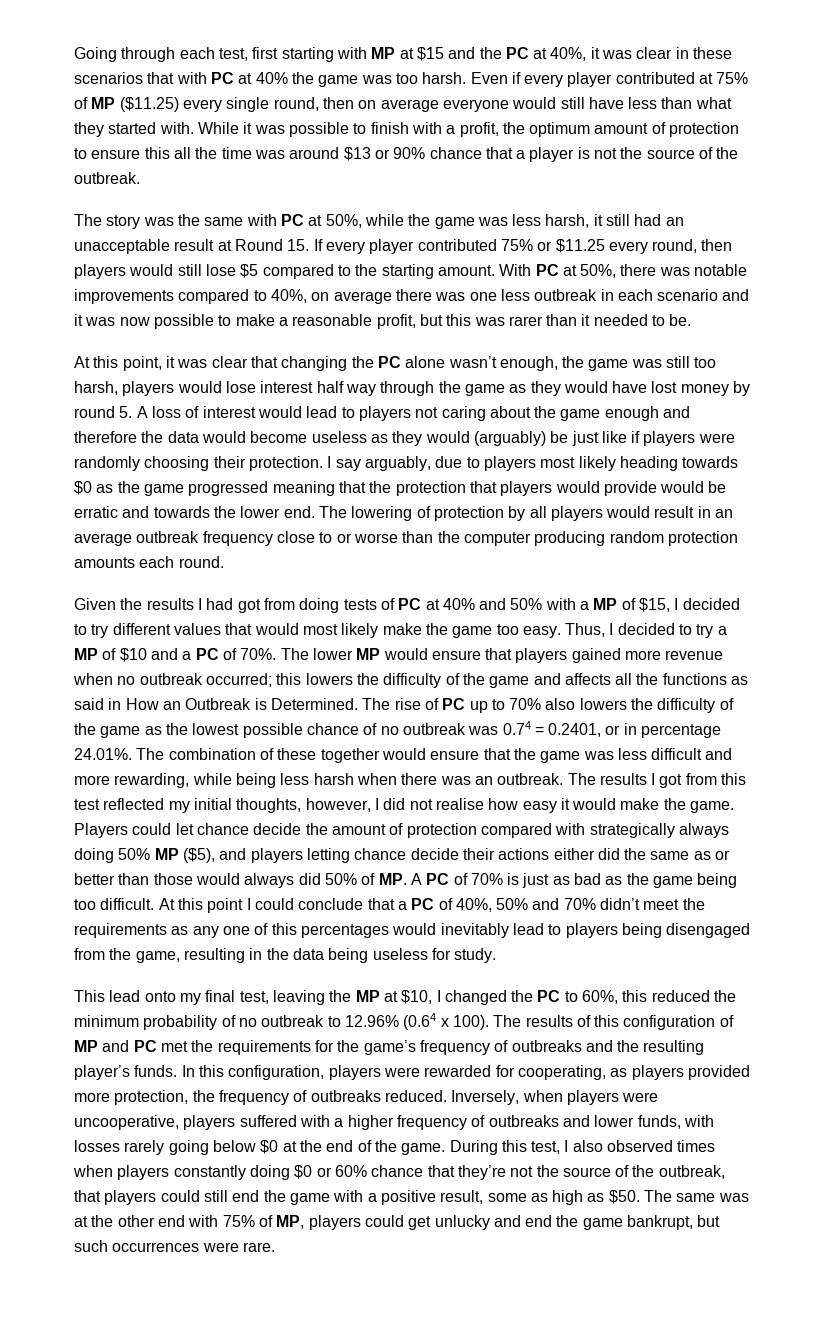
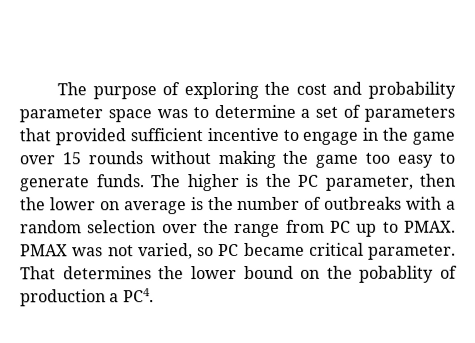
- Going through each test, first starting with MP at $15 and the PC at 40%, it was clear in these scenarios that with PC at 40% the game was too harsh. Even if every player contributed at 75% of MP ($11.25) every single round, then on average everyone would still have less than what they started with. While it was possible to finish with a profit, the optimum amount of protection to ensure this all the time was around $13 or 90% chance that a player is not the source of the outbreak.
- The story was the same with PC at 50%, while the game was less harsh, it still had an unacceptable result at Round 15. If every player contributed 75% or $11.25 every round, then players would still lose $5 compared to the starting amount. With PC at 50%, there was notable improvements compared to 40%, on average there was one less outbreak in each scenario and it was now possible to make a reasonable profit, but this was rarer than it needed to be.
- At this point, it was clear that changing the PC alone wasn’t enough, the game was still too harsh, players would lose interest half way through the game as they would have lost money by round 5. A loss of interest would lead to players not caring about the game enough and therefore the data would become useless as they would (arguably) be just like if players were randomly choosing their protection. I say arguably, due to players most likely heading towards $0 as the game progressed meaning that the protection that players would provide would be erratic and towards the lower end. The lowering of protection by all players would result in an average outbreak frequency close to or worse than the computer producing random protection amounts each round.
- Given the results I had got from doing tests of PC at 40% and 50% with a MP of $15, I decided to try different values that would most likely make the game too easy. Thus, I decided to try a MP of $10 and a PC of 70%. The lower MP would ensure that players gained more revenue when no outbreak occurred; this lowers the difficulty of the game and affects all the functions as said in How an Outbreak is Determined. The rise of PC up to 70% also lowers the difficulty of the game as the lowest possible chance of no outbreak was 0.74 = 0.2401, or in percentage 24.01%. The combination of these together would ensure that the game was less difficult and more rewarding, while being less harsh when there was an outbreak. The results I got from this test reflected my initial thoughts, however, I did not realise how easy it would make the game. Players could let chance decide the amount of protection compared with strategically always doing 50% MP ($5), and players letting chance decide their actions either did the same as or better than those would always did 50% of MP. A PC of 70% is just as bad as the game being too difficult. At this point I could conclude that a PC of 40%, 50% and 70% didn’t meet the requirements as any one of this percentages would inevitably lead to players being disengaged from the game, resulting in the data being useless for study.
- This lead onto my final test, leaving the MP at $10, I changed the PC to 60%, this reduced the minimum probability of no outbreak to 12.96% (0.64 x 100). The results of this configuration of MP and PC met the requirements for the game’s frequency of outbreaks and the resulting player’s funds. In this configuration, players were rewarded for cooperating, as players provided more protection, the frequency of outbreaks reduced. Inversely, when players were uncooperative, players suffered with a higher frequency of outbreaks and lower funds, with losses rarely going below $0 at the end of the game. During this test, I also observed times when players constantly doing $0 or 60% chance that they’re not the source of the outbreak, that players could still end the game with a positive result, some as high as $50. The same was at the other end with 75% of MP, players could get unlucky and end the game bankrupt, but such occurrences were rare.
+ The purpose of exploring the cost and probability parameter space was to determine a set of parameters that provided sufficient incentive to engage in the game over 15 rounds without making the game too easy to generate funds. The higher is the PC parameter, then the lower on average is the number of outbreaks with a random selection over the range from PC up to PMAX. PMAX was not varied, so PC became critical parameter. That determines the lower bound on the pobablity of production a PC4.

